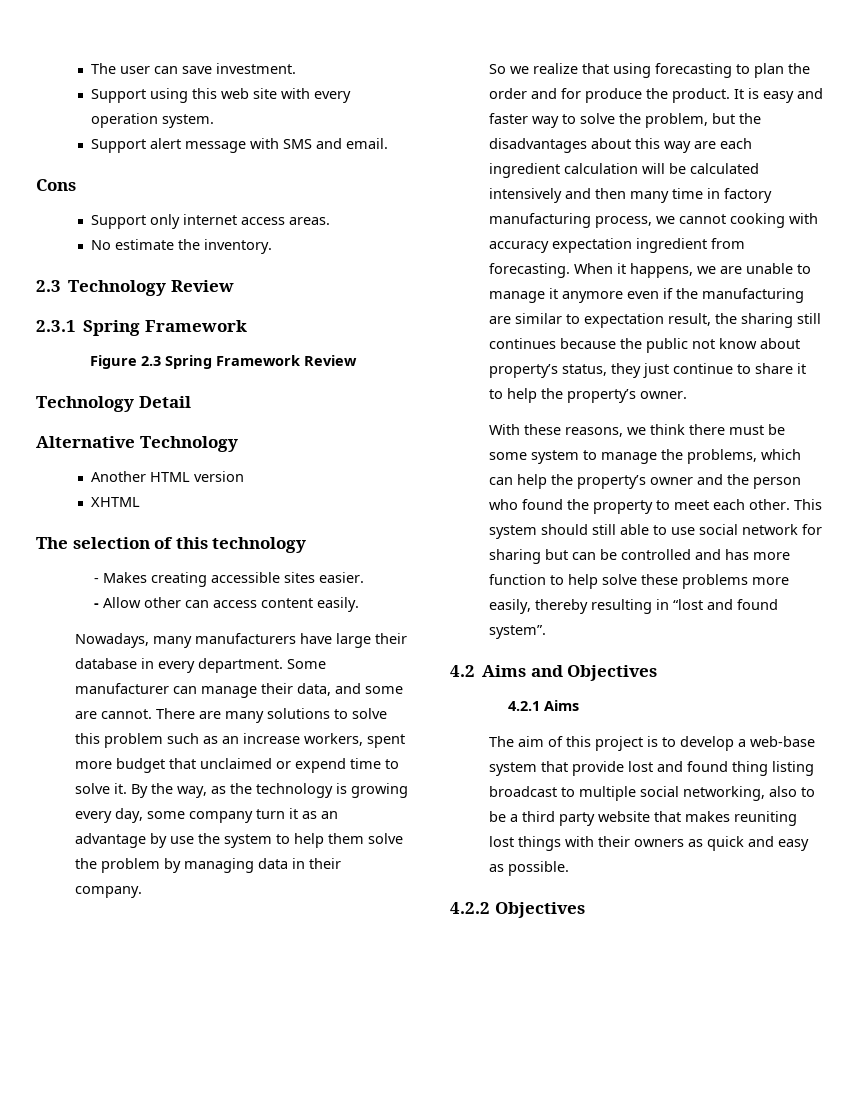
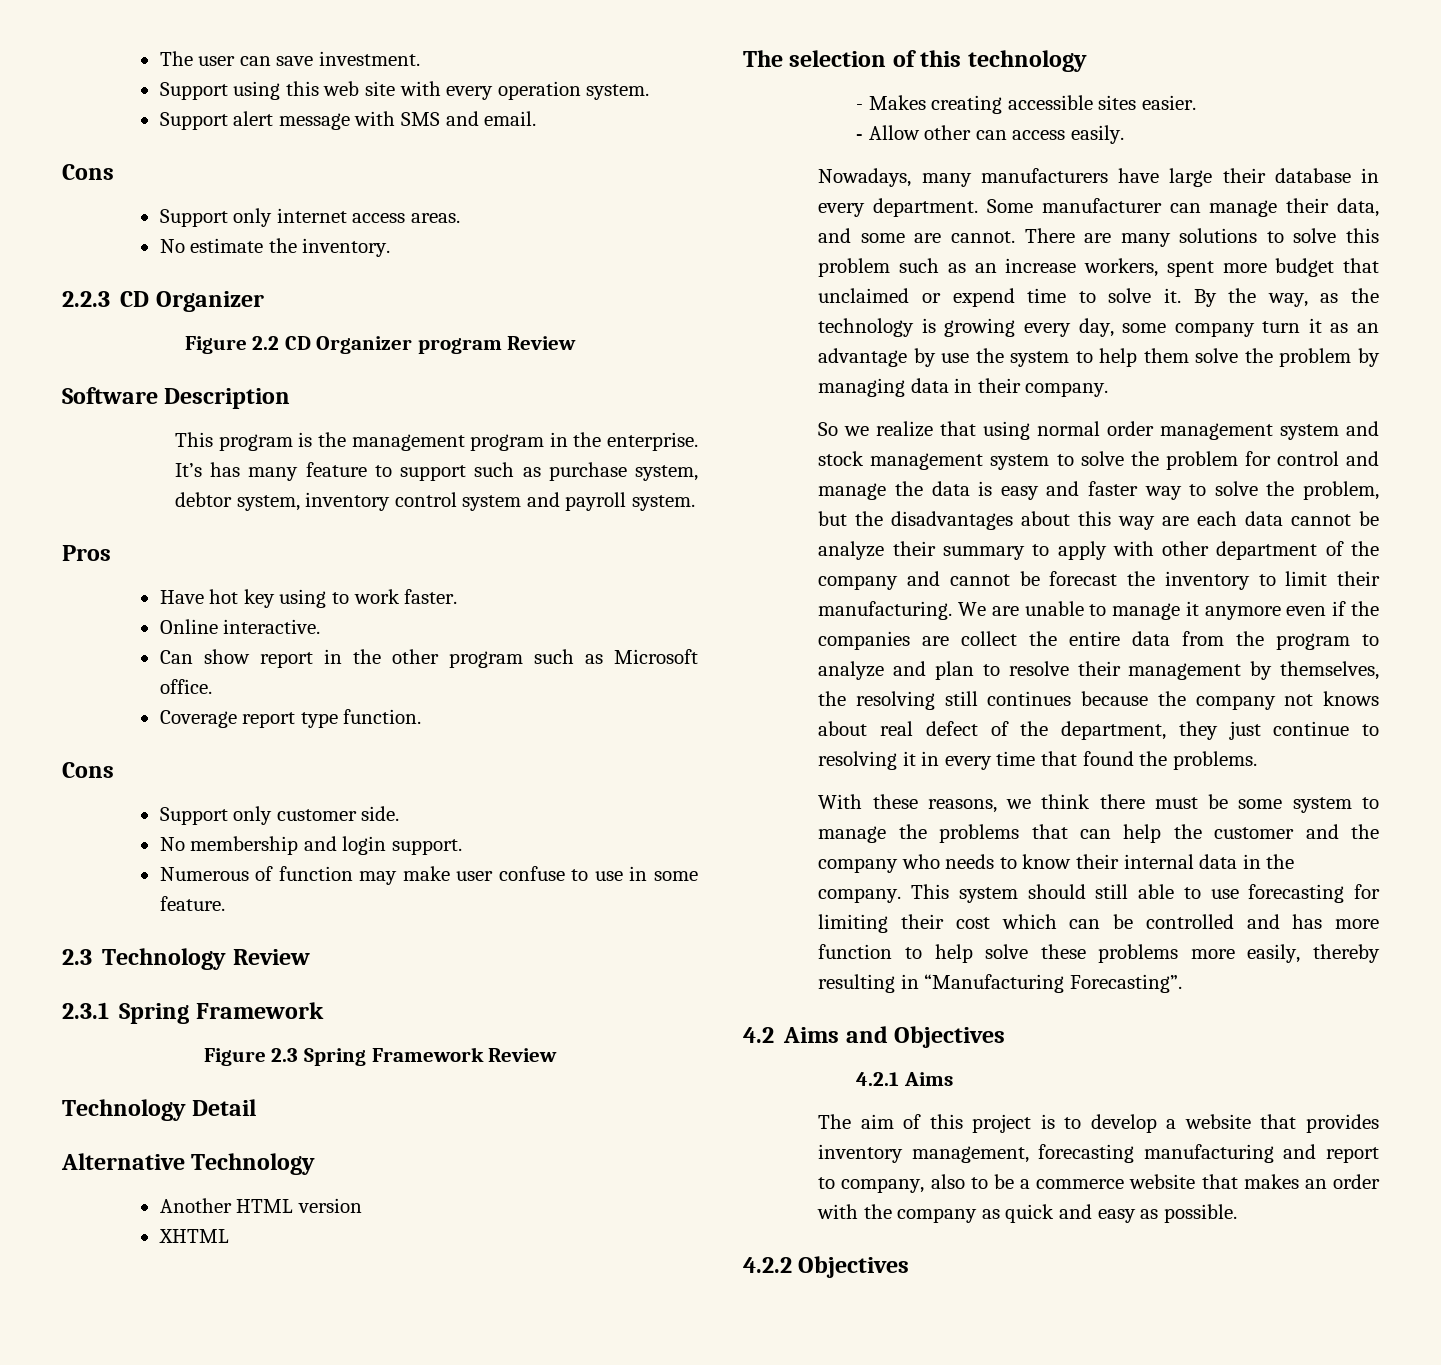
+ 2.2.3 CD Organizer
+ Figure 2.2 CD Organizer program Review
+ Software Description
+ This program is the management program in the enterprise. It’s has many feature to support such as purchase system, debtor system, inventory control system and payroll system.
+ Pros
+ Have hot key using to work faster.
+ Online interactive.
+ Can show report in the other program such as Microsoft office.
+ Coverage report type function.
+ Cons
+ Support only customer side.
+ No membership and login support.
+ Numerous of function may make user confuse to use in some feature.
- - Allow other can access content easily.
+ - Allow other can access easily.
- So we realize that using forecasting to plan the order and for produce the product. It is easy and faster way to solve the problem, but the disadvantages about this way are each ingredient calculation will be calculated intensively and then many time in factory manufacturing process, we cannot cooking with accuracy expectation ingredient from forecasting. When it happens, we are unable to manage it anymore even if the manufacturing are similar to expectation result, the sharing still continues because the public not know about property’s status, they just continue to share it to help the property’s owner.
+ So we realize that using normal order management system and stock management system to solve the problem for control and manage the data is easy and faster way to solve the problem, but the disadvantages about this way are each data cannot be analyze their summary to apply with other department of the company and cannot be forecast the inventory to limit their manufacturing. We are unable to manage it anymore even if the companies are collect the entire data from the program to analyze and plan to resolve their management by themselves, the resolving still continues because the company not knows about real defect of the department, they just continue to resolving it in every time that found the problems.
- With these reasons, we think there must be some system to manage the problems, which can help the property’s owner and the person who found the property to meet each other.
+ With these reasons, we think there must be some system to manage the problems that can help the customer and the company who needs to know their internal data in the company.
- This system should still able to use social network for sharing but can be controlled and has more function to help solve these problems more easily, thereby resulting in “lost and found system”.
+ This system should still able to use forecasting for limiting their cost which can be controlled and has more function to help solve these problems more easily, thereby resulting in “Manufacturing Forecasting”.
- The aim of this project is to develop a web-base system that provide lost and found thing listing broadcast to multiple social networking, also to be a third party website that makes reuniting lost things with their owners as quick and easy as possible.
+ The aim of this project is to develop a website that provides inventory management, forecasting manufacturing and report to company, also to be a commerce website that makes an order with the company as quick and easy as possible.

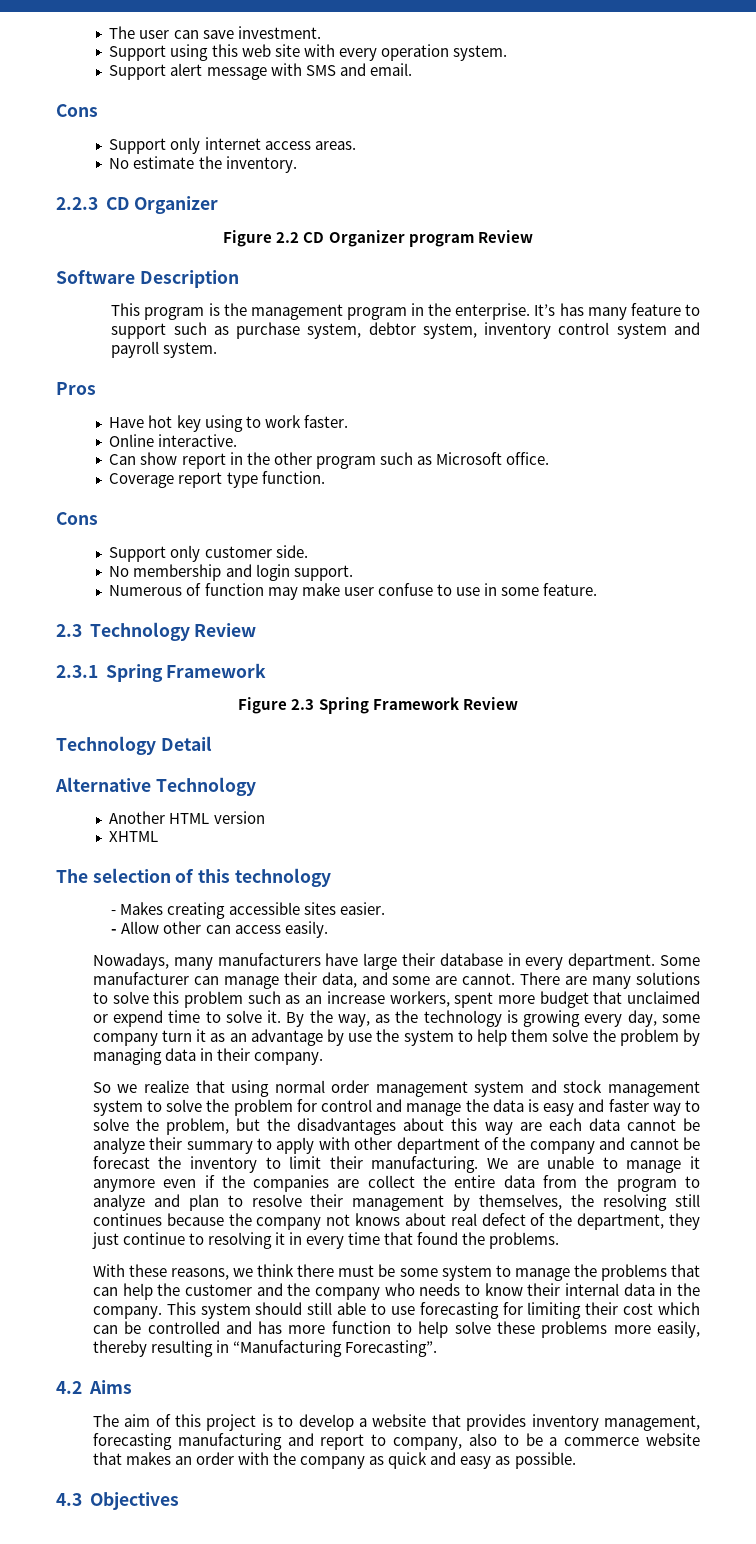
- 4.2 Aims and Objectives
- 4.2.1 Aims
+ 4.2 Aims
- 4.2.2 Objectives
+ 4.3 Objectives

